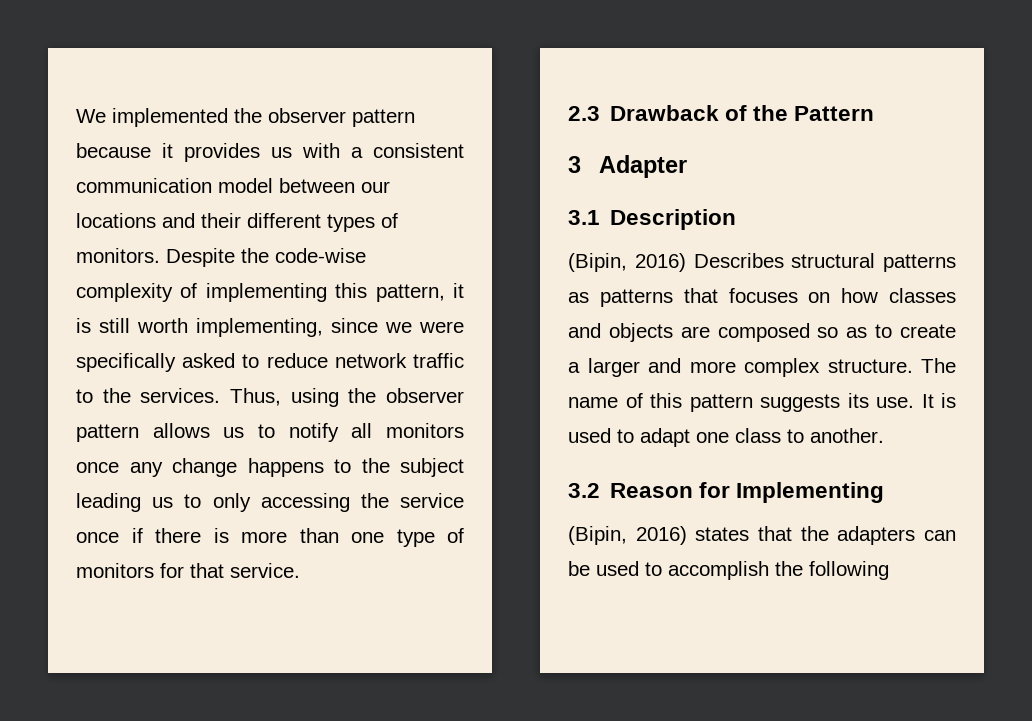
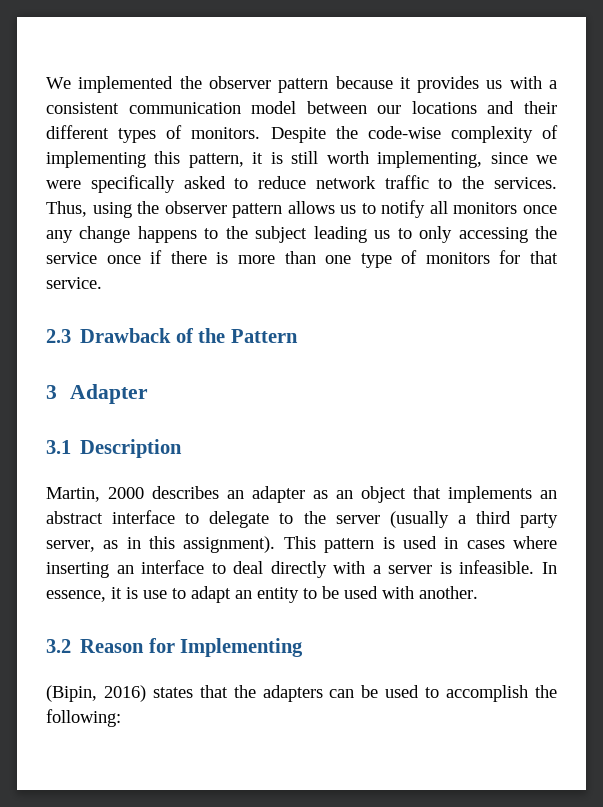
- (Bipin, 2016) Describes structural patterns as patterns that focuses on how classes and objects are composed so as to create a larger and more complex structure. The name of this pattern suggests its use. It is used to adapt one class to another.
+ Martin, 2000 describes an adapter as an object that implements an abstract interface to delegate to the server (usually a third party server, as in this assignment). This pattern is used in cases where inserting an interface to deal directly with a server is infeasible. In essence, it is use to adapt an entity to be used with another.
- (Bipin, 2016) states that the adapters can be used to accomplish the following
+ (Bipin, 2016) states that the adapters can be used to accomplish the following:

